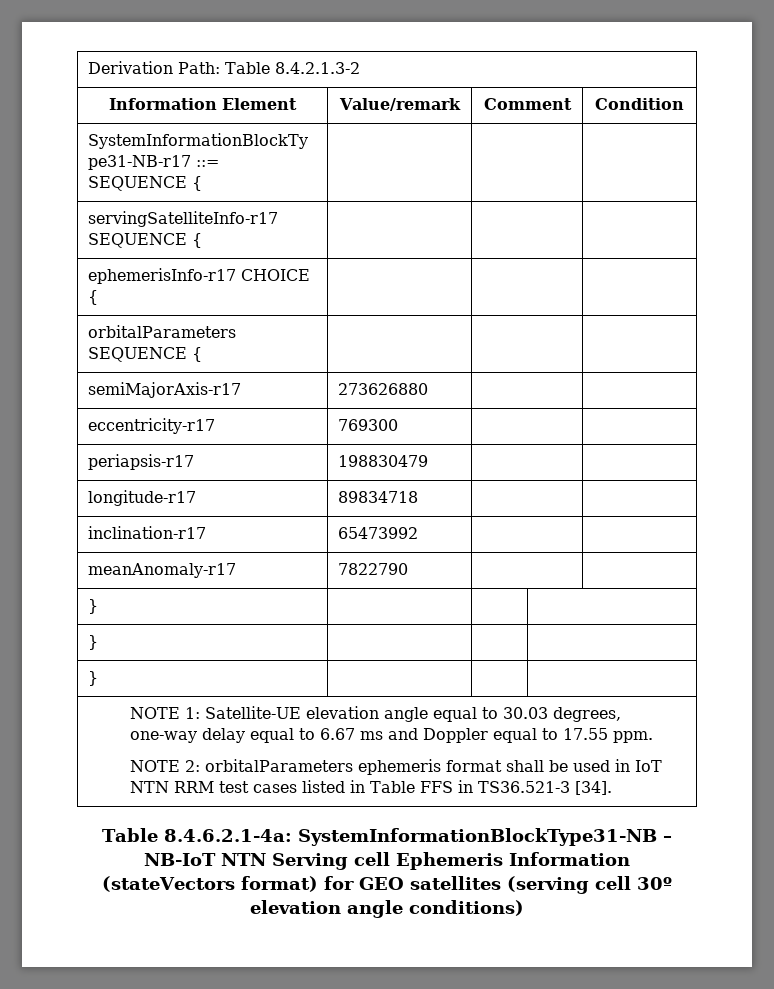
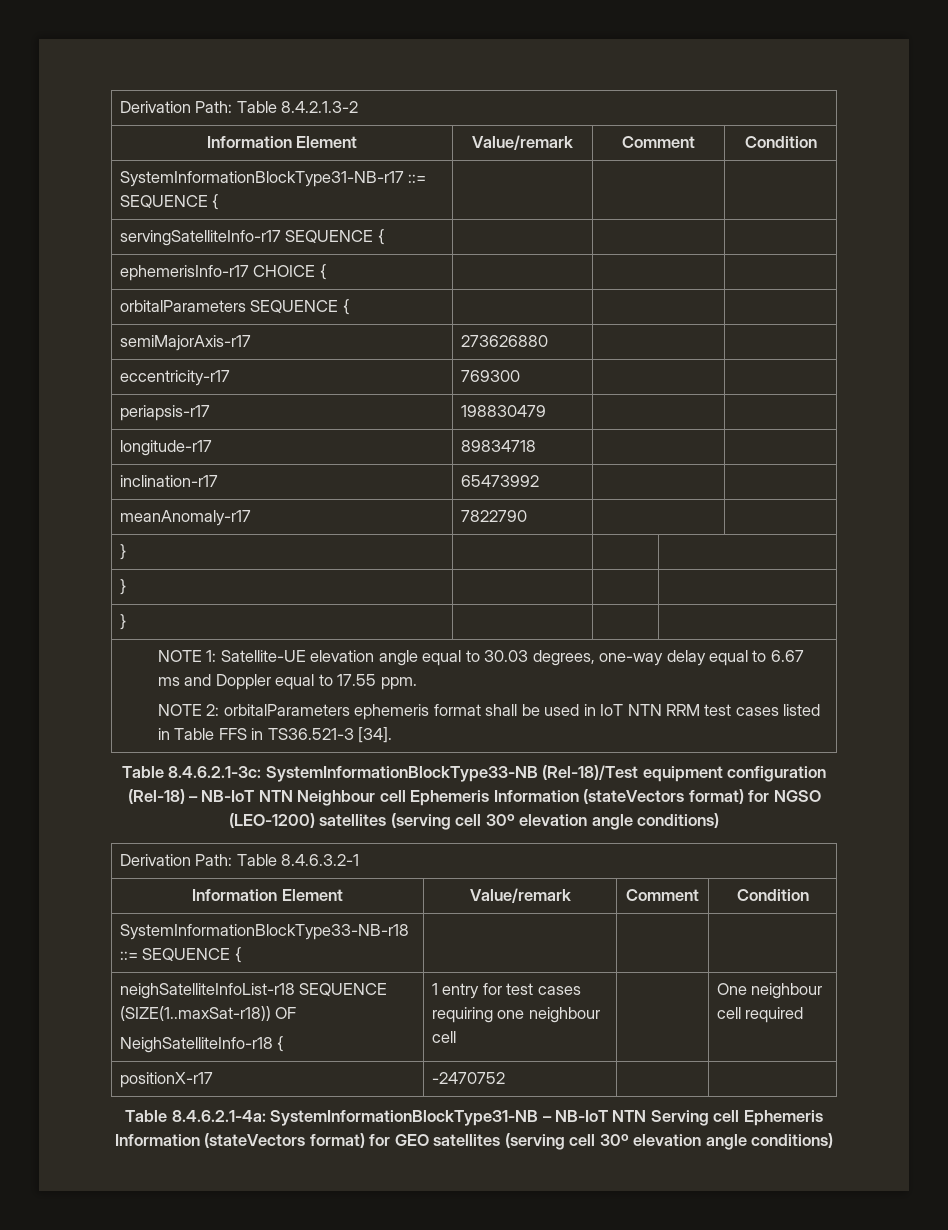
+ Table 8.4.6.2.1-3c: SystemInformationBlockType33-NB (Rel-18)/Test equipment configuration (Rel-18) – NB-IoT NTN Neighbour cell Ephemeris Information (stateVectors format) for NGSO (LEO-1200) satellites (serving cell 30º elevation angle conditions)
+ Derivation Path: Table 8.4.6.3.2-1
+ Information Element | Value/remark | Comment | Condition
+ SystemInformationBlockType33-NB-r18 ::= SEQUENCE { | | |
+ neighSatelliteInfoList-r18 SEQUENCE (SIZE(1..maxSat-r18)) OF
+ NeighSatelliteInfo-r18 { | 1 entry for test cases requiring one neighbour cell | | One neighbour cell required
+ positionX-r17 | -2470752 | |

